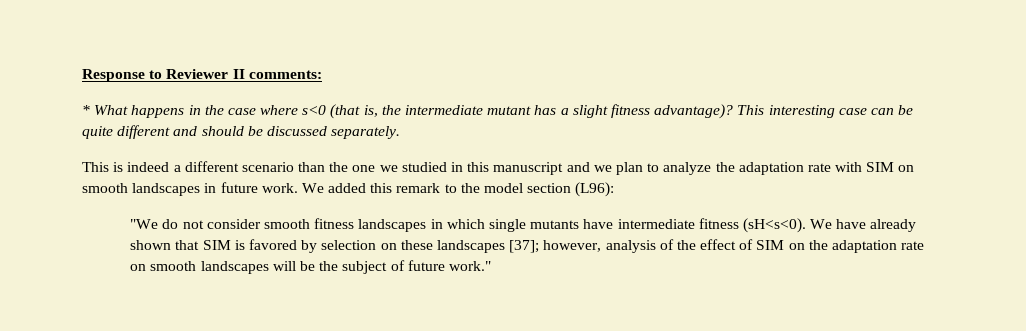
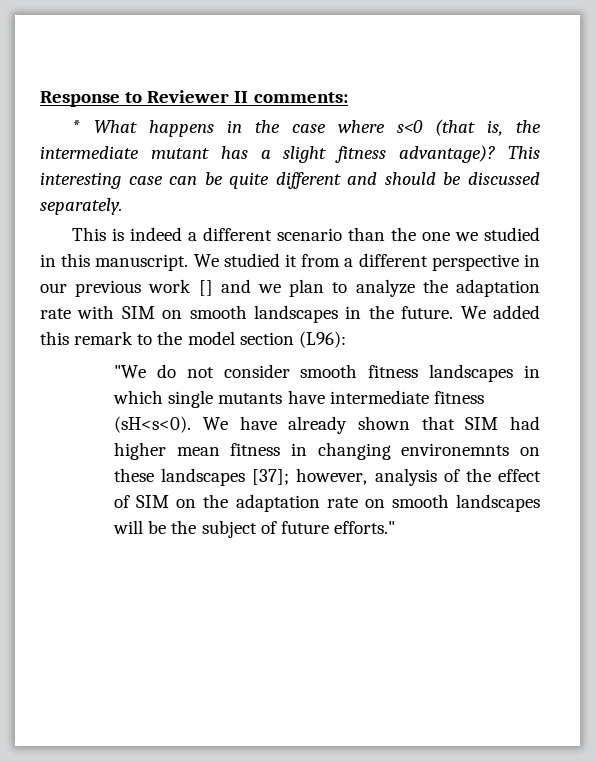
- This is indeed a different scenario than the one we studied in this manuscript and we plan to analyze the adaptation rate with SIM on smooth landscapes in future work.
+ This is indeed a different scenario than the one we studied in this manuscript. We studied it from a different perspective in our previous work [] and we plan to analyze the adaptation rate with SIM on smooth landscapes in the future.
- We have already shown that SIM is favored by selection on these landscapes [37]; however, analysis of the effect of SIM on the adaptation rate on smooth landscapes will be the subject of future work."
+ We have already shown that SIM had higher mean fitness in changing environemnts on these landscapes [37]; however, analysis of the effect of SIM on the adaptation rate on smooth landscapes will be the subject of future efforts."

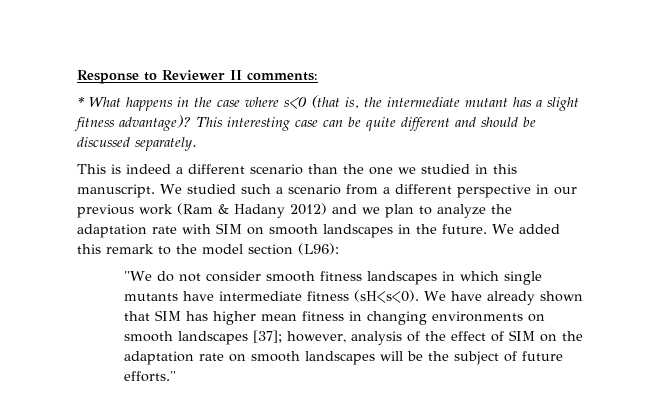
- We studied it from a different perspective in our previous work [] and we plan to analyze the adaptation rate with SIM on smooth landscapes in the future.
+ We studied such a scenario from a different perspective in our previous work (Ram & Hadany 2012) and we plan to analyze the adaptation rate with SIM on smooth landscapes in the future.
- We have already shown that SIM had higher mean fitness in changing environemnts on these landscapes [37]; however, analysis of the effect of SIM on the adaptation rate on smooth landscapes will be the subject of future efforts."
+ We have already shown that SIM has higher mean fitness in changing environments on smooth landscapes [37]; however, analysis of the effect of SIM on the adaptation rate on smooth landscapes will be the subject of future efforts."

